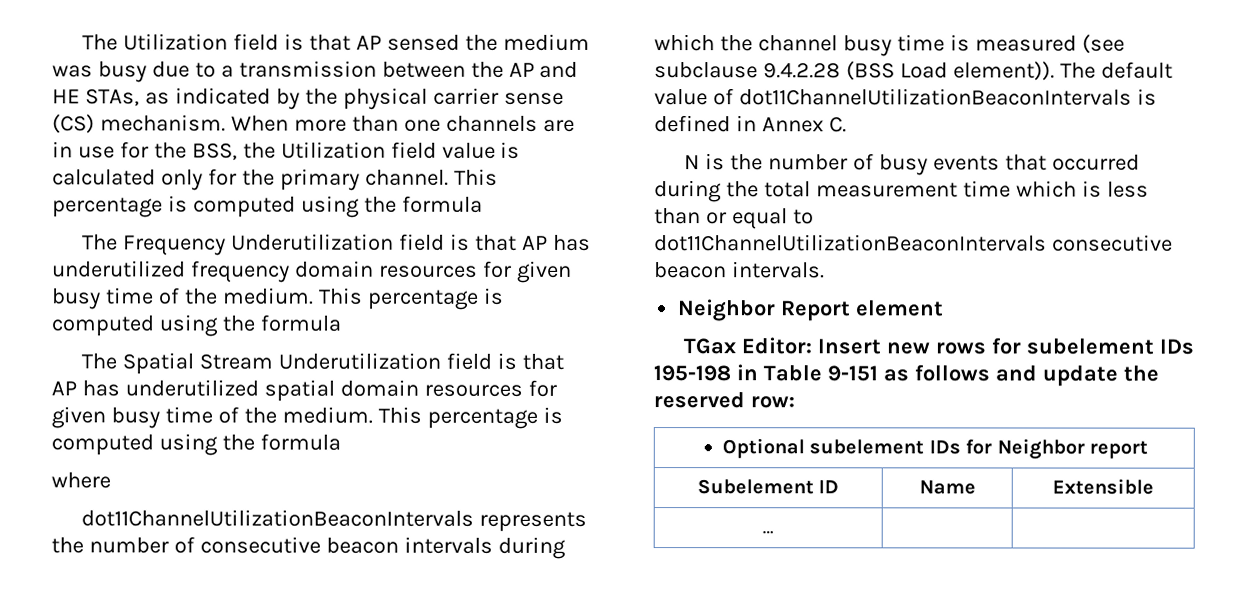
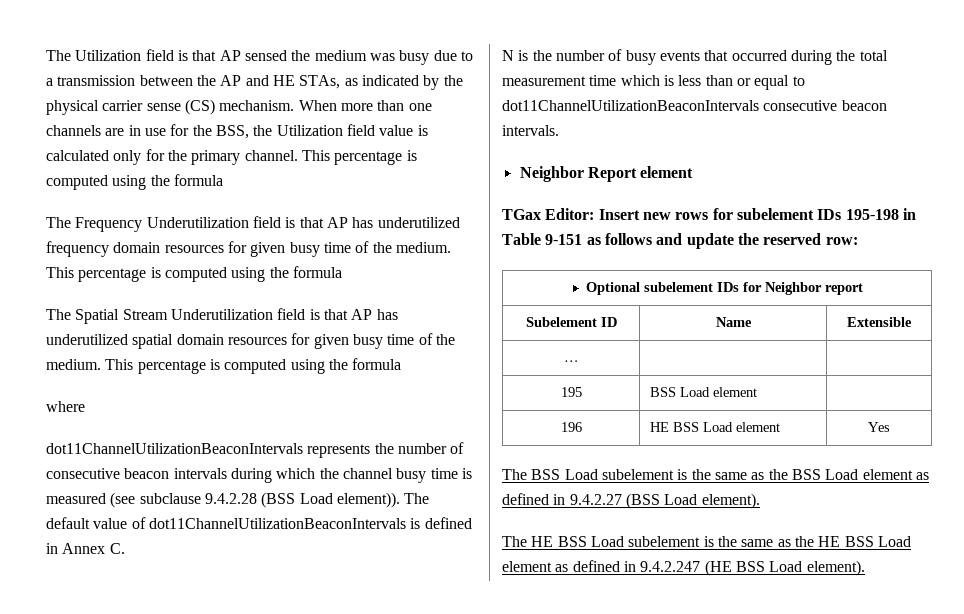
+ 195 | BSS Load element |
+ 196 | HE BSS Load element | Yes
+ The BSS Load subelement is the same as the BSS Load element as defined in 9.4.2.27 (BSS Load element).
+ The HE BSS Load subelement is the same as the HE BSS Load element as defined in 9.4.2.247 (HE BSS Load element).

